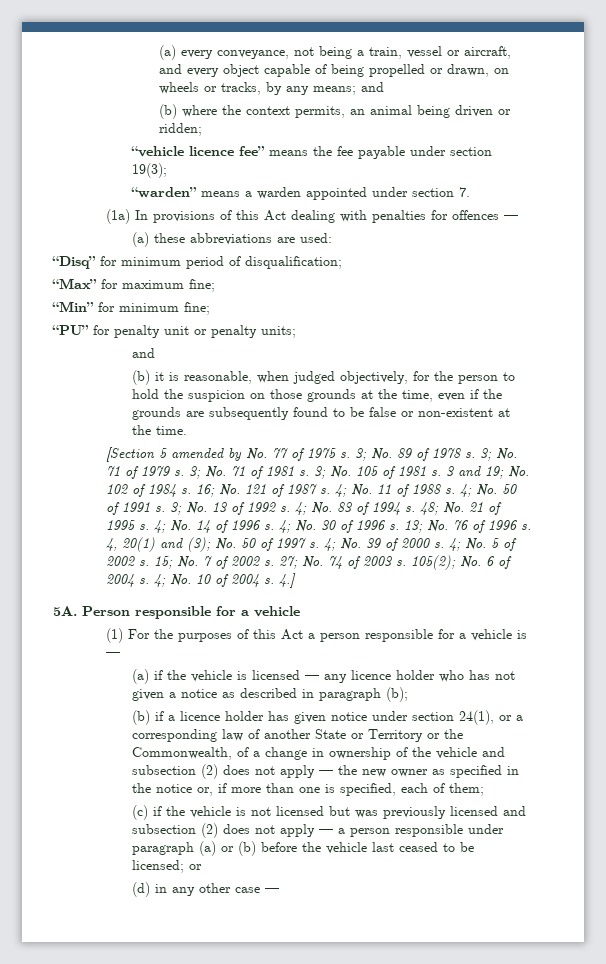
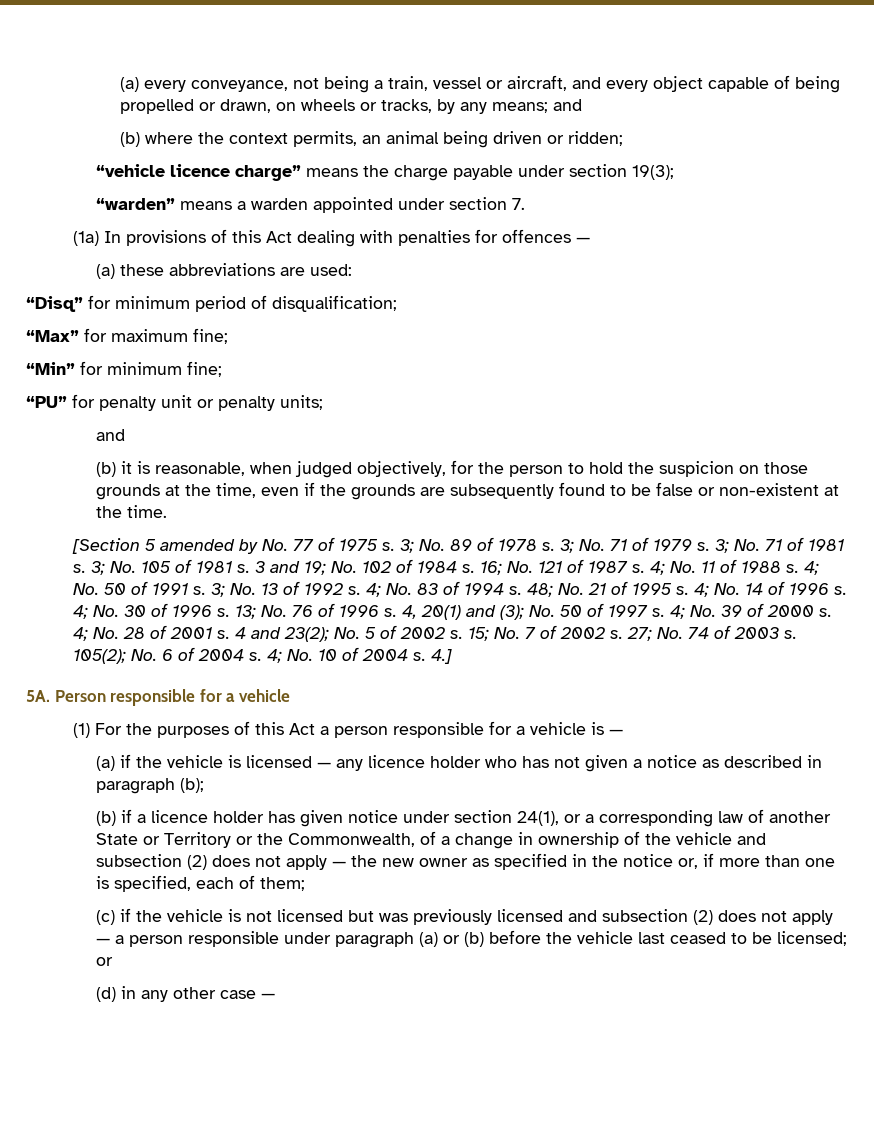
- “vehicle licence fee” means the fee payable under section 19(3);
+ “vehicle licence charge” means the charge payable under section 19(3);
- 4; No. 5 of 2002 s.
+ 4; No. 28 of 2001 s. 4 and 23(2); No. 5 of 2002 s.

